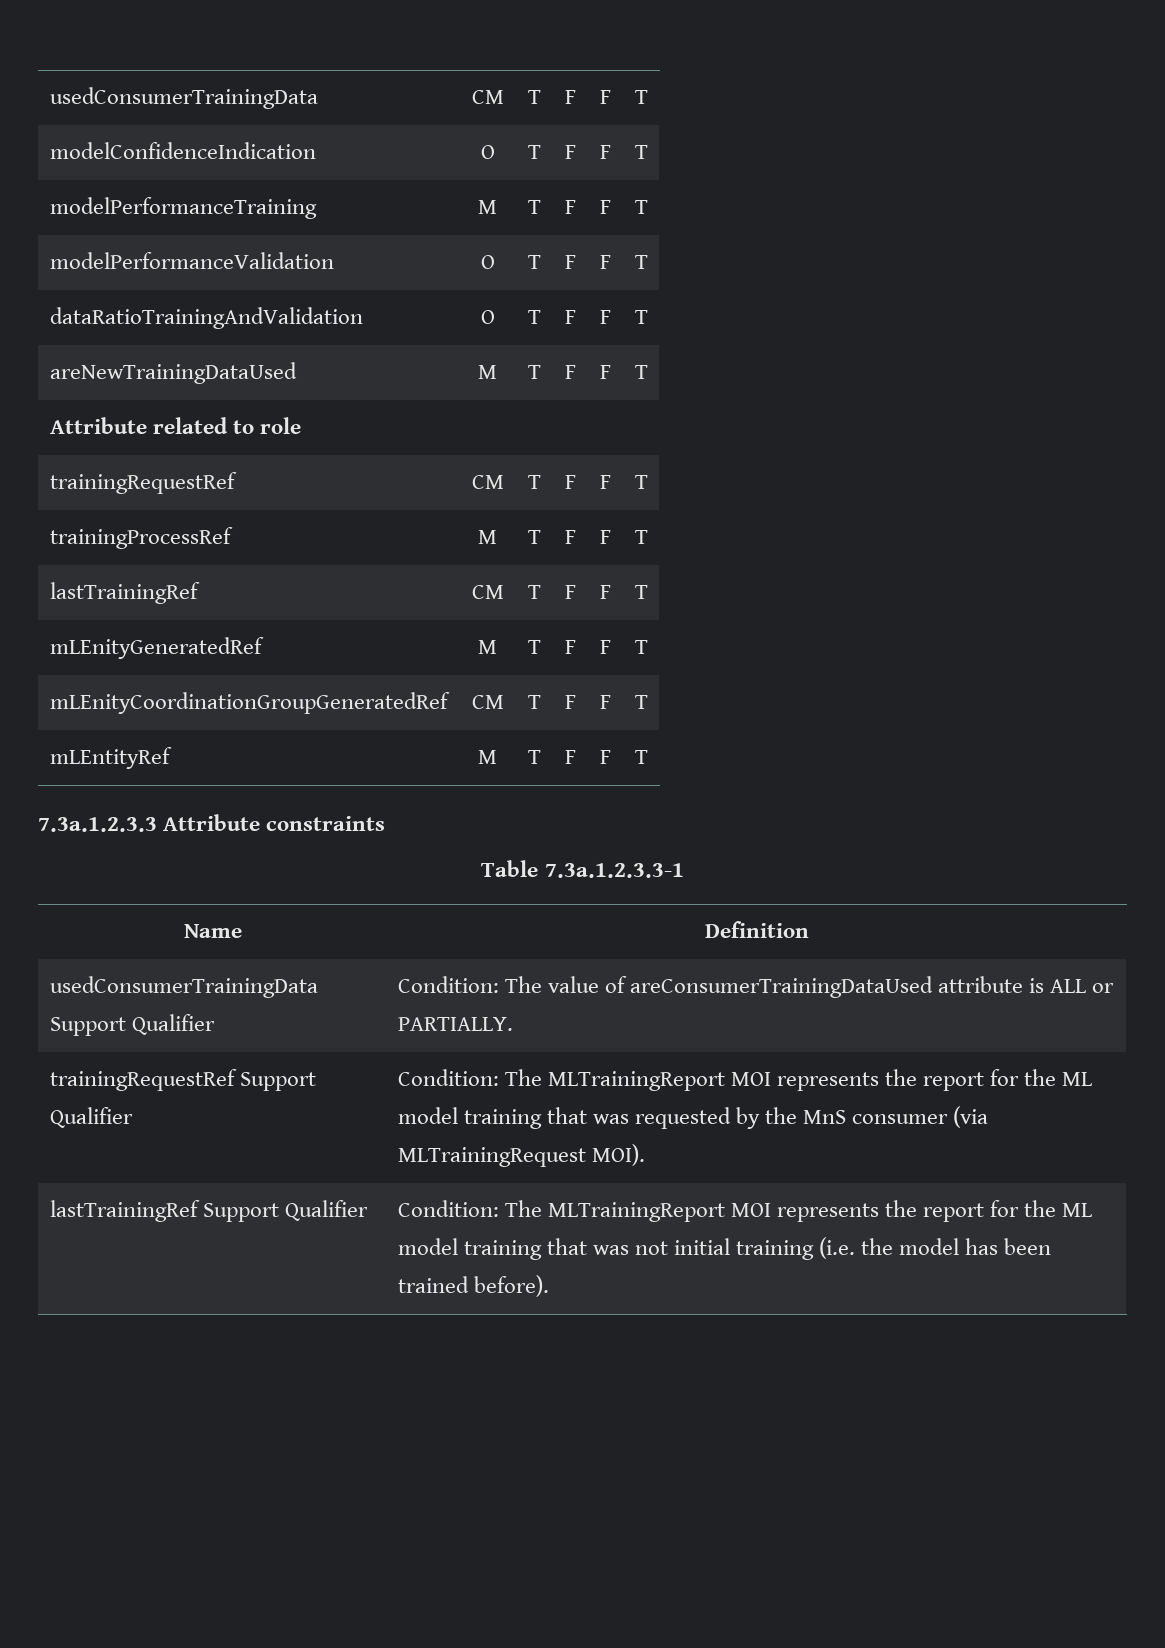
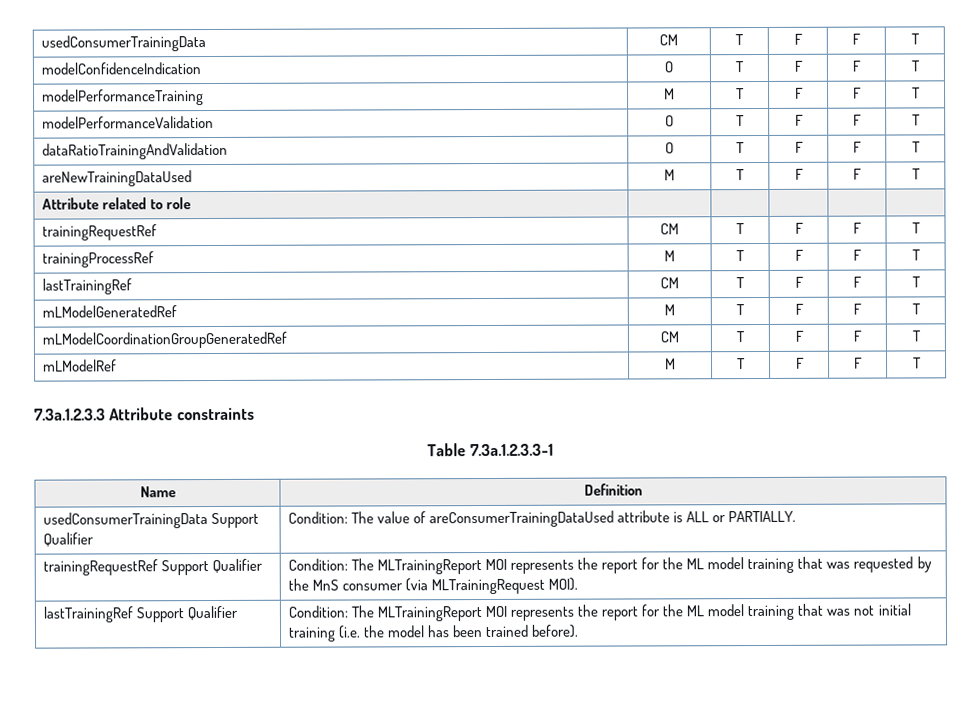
- mLEnityGeneratedRef | M | T | F | F | T
- mLEnityCoordinationGroupGeneratedRef | CM | T | F | F | T
- mLEntityRef | M | T | F | F | T
+ mLModelGeneratedRef | M | T | F | F | T
+ mLModelCoordinationGroupGeneratedRef | CM | T | F | F | T
+ mLModelRef | M | T | F | F | T

